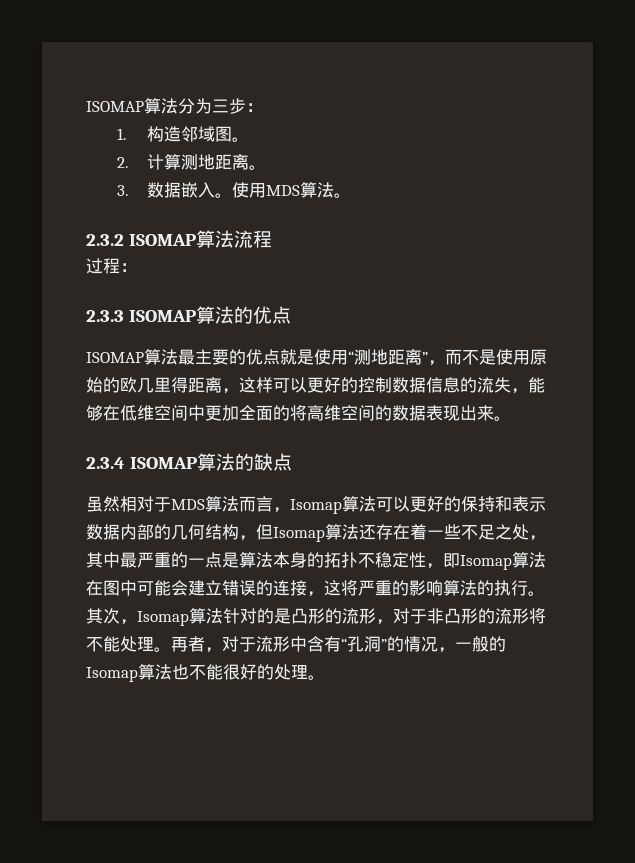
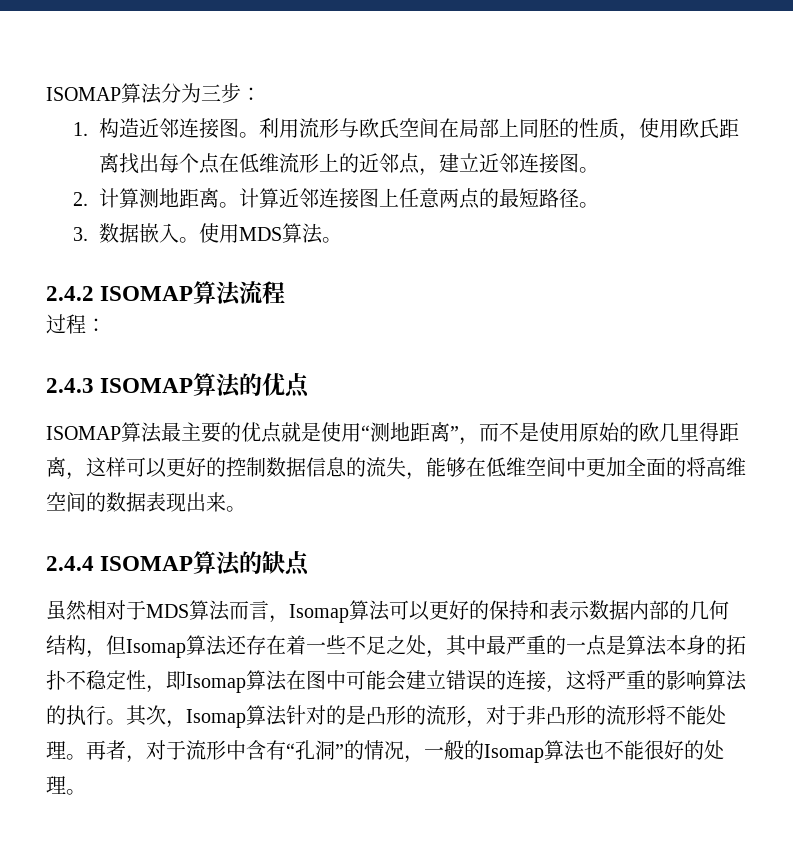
- 1.构造邻域图。
+ 1.构造近邻连接图。利用流形与欧氏空间在局部上同胚的性质，使用欧氏距离找出每个点在低维流形上的近邻点，建立近邻连接图。
+ 计算近邻连接图上任意两点的最短路径。
- 2.3.2 ISOMAP算法流程
+ 2.4.2 ISOMAP算法流程
- 2.3.3 ISOMAP算法的优点
+ 2.4.3 ISOMAP算法的优点
- 2.3.4 ISOMAP算法的缺点
+ 2.4.4 ISOMAP算法的缺点

